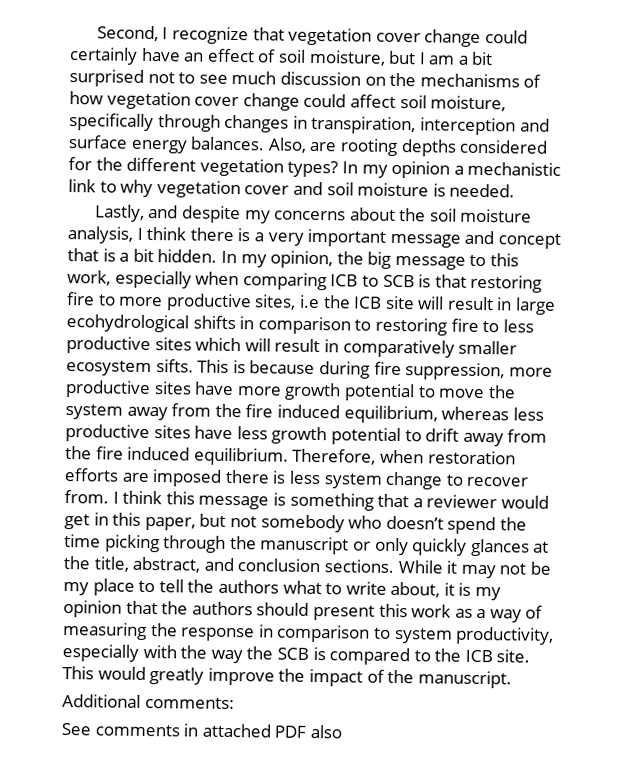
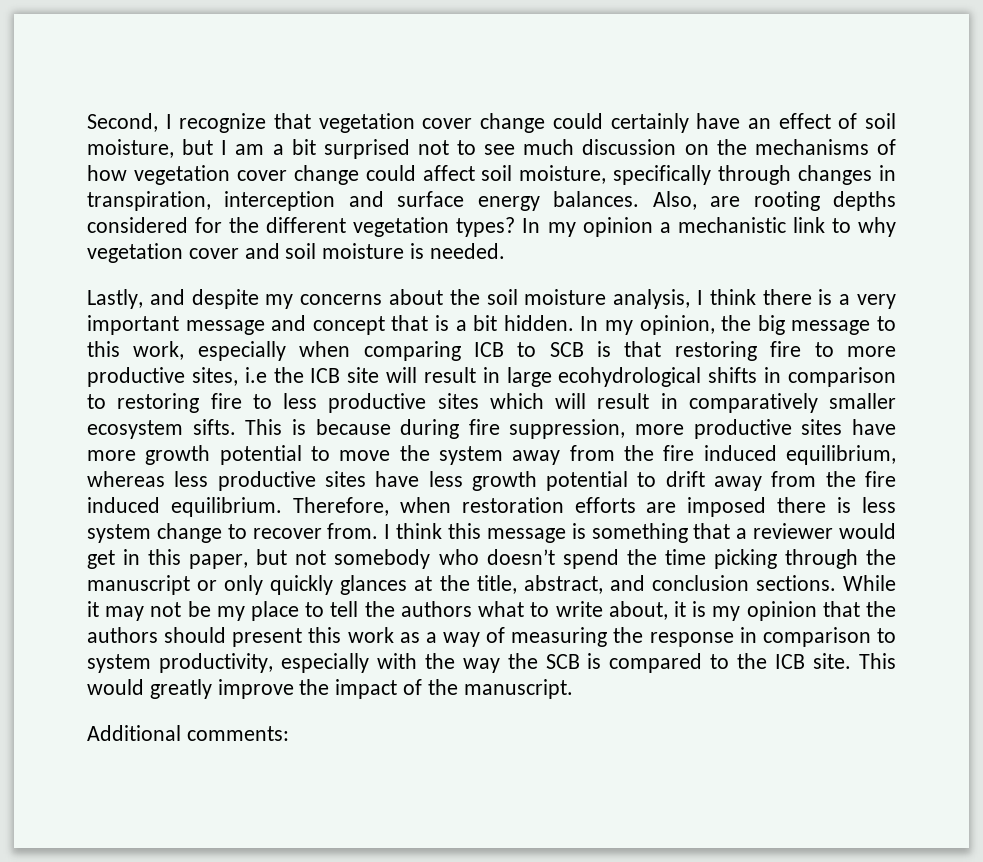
- See comments in attached PDF also

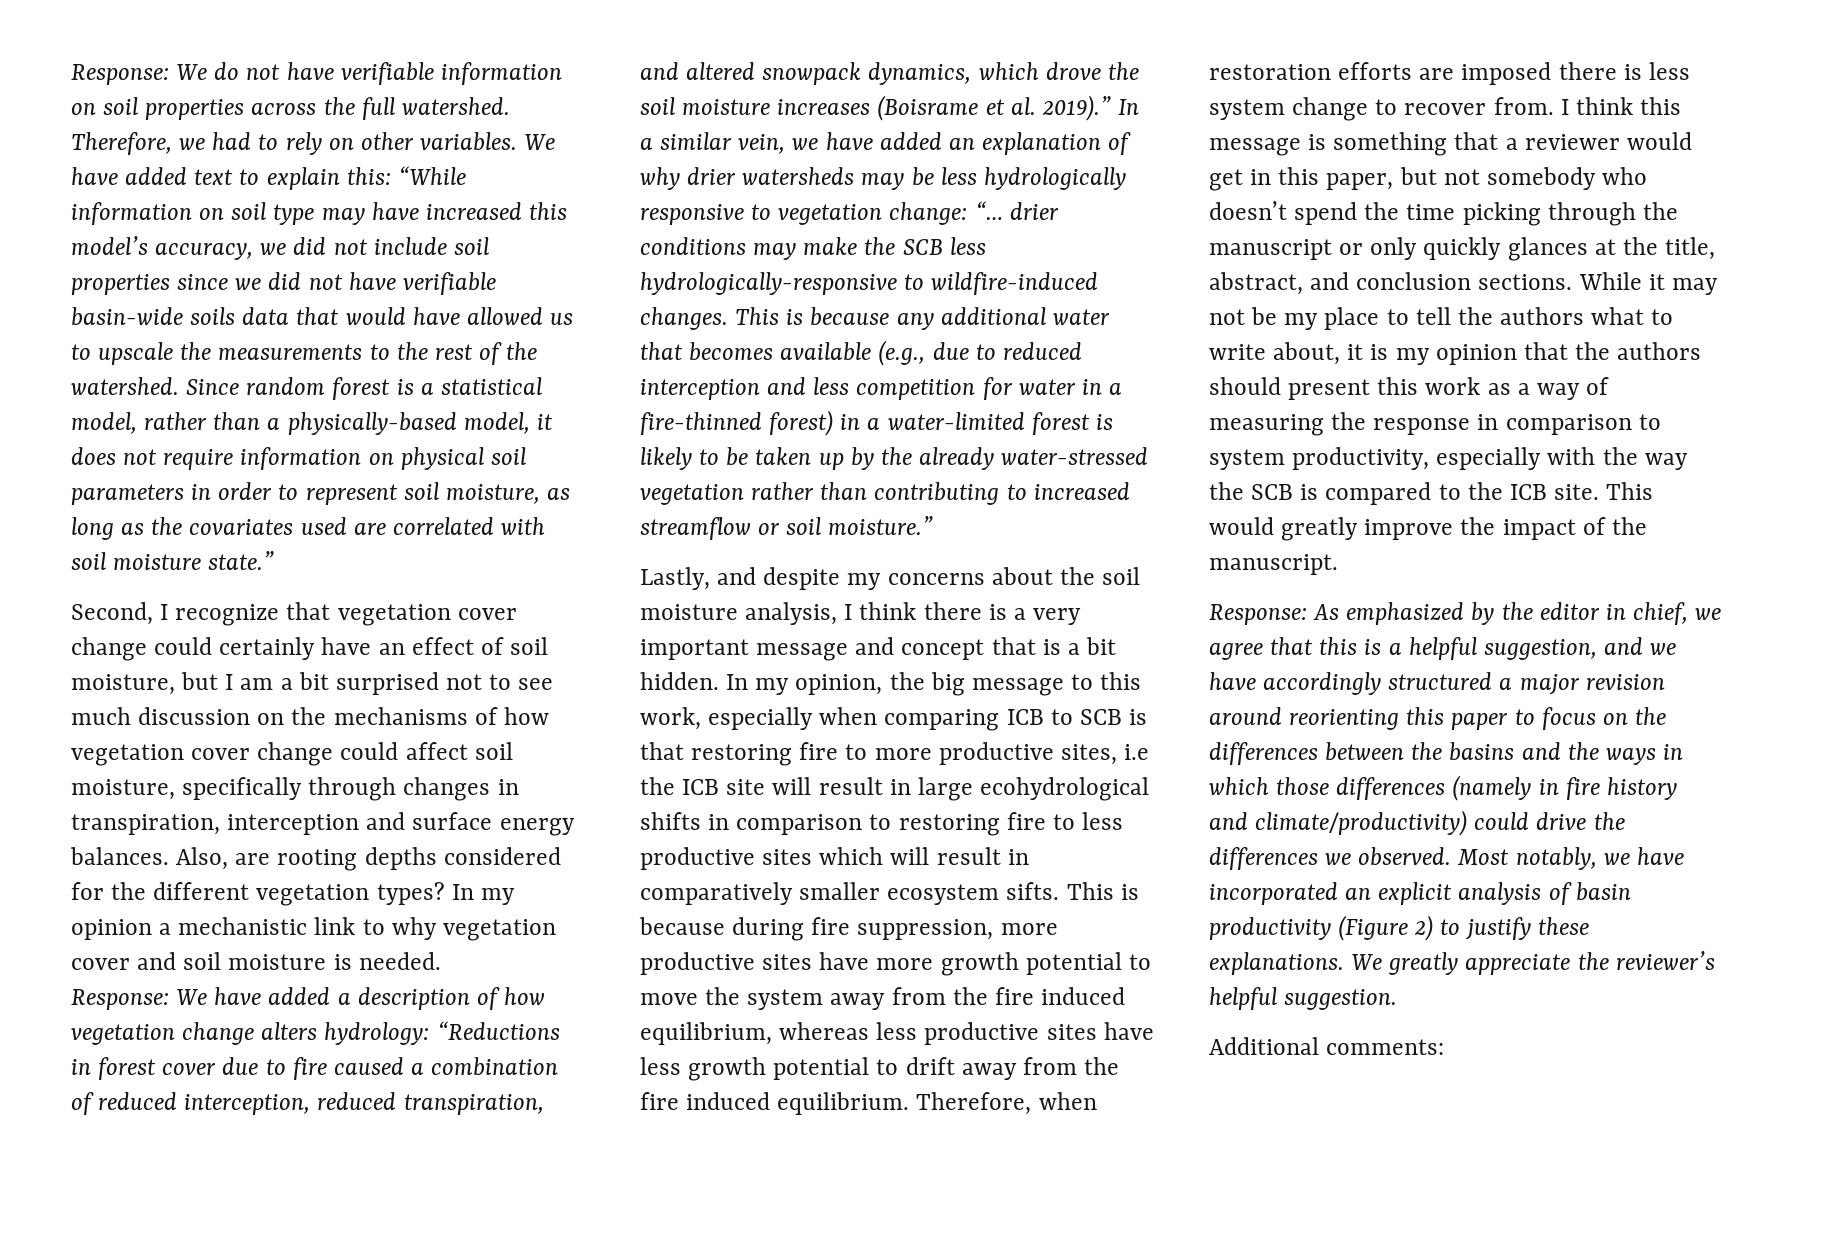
+ Response: We do not have verifiable information on soil properties across the full watershed. Therefore, we had to rely on other variables. We have added text to explain this: “While information on soil type may have increased this model’s accuracy, we did not include soil properties since we did not have verifiable basin-wide soils data that would have allowed us to upscale the measurements to the rest of the watershed. Since random forest is a statistical model, rather than a physically-based model, it does not require information on physical soil parameters in order to represent soil moisture, as long as the covariates used are correlated with soil moisture state.”
+ Response: We have added a description of how vegetation change alters hydrology: “Reductions in forest cover due to fire caused a combination of reduced interception, reduced transpiration, and altered snowpack dynamics, which drove the soil moisture increases (Boisrame et al. 2019).” In a similar vein, we have added an explanation of why drier watersheds may be less hydrologically responsive to vegetation change: “… drier conditions may make the SCB less hydrologically-responsive to wildfire-induced changes. This is because any additional water that becomes available (e.g., due to reduced interception and less competition for water in a fire-thinned forest) in a water-limited forest is likely to be taken up by the already water-stressed vegetation rather than contributing to increased streamflow or soil moisture.”
+ Response: As emphasized by the editor in chief, we agree that this is a helpful suggestion, and we have accordingly structured a major revision around reorienting this paper to focus on the differences between the basins and the ways in which those differences (namely in fire history and climate/productivity) could drive the differences we observed. Most notably, we have incorporated an explicit analysis of basin productivity (Figure 2) to justify these explanations. We greatly appreciate the reviewer’s helpful suggestion.

